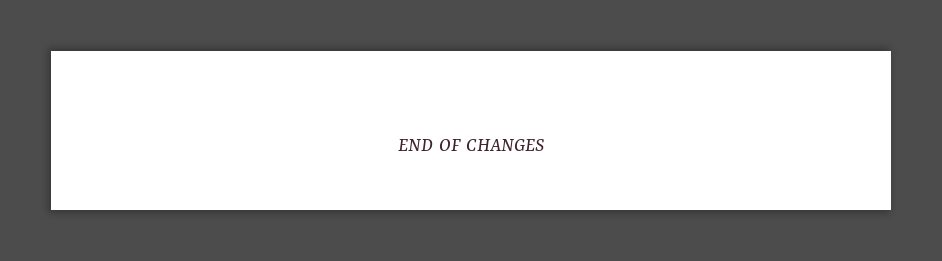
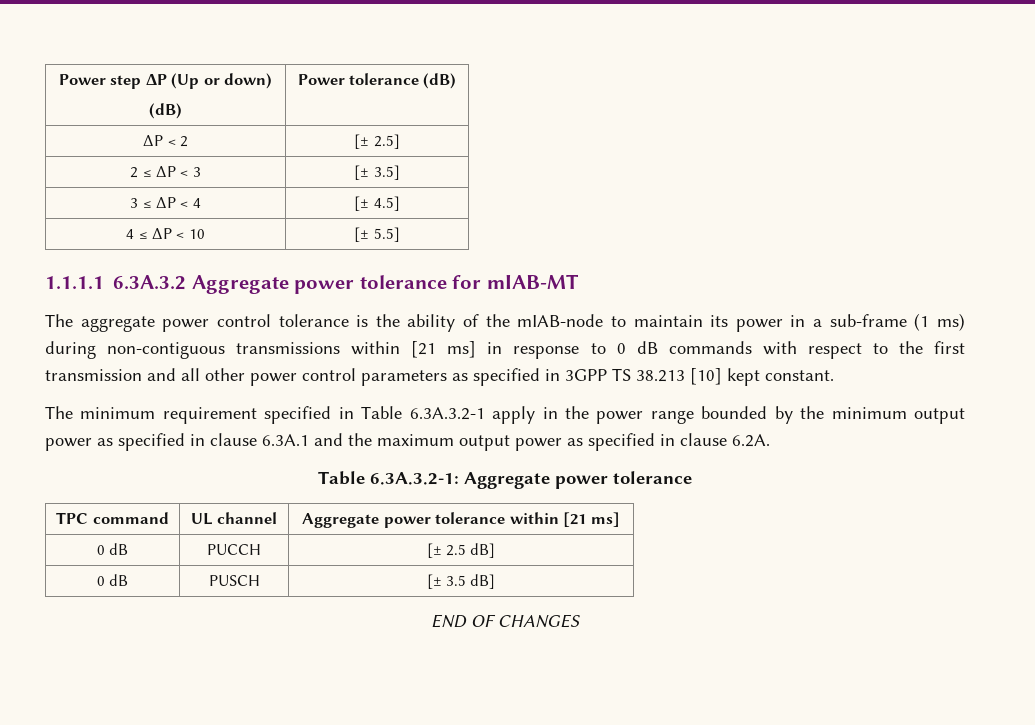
+ Power step ΔP (Up or down)
+ (dB) | Power tolerance (dB)
+ ΔP < 2 | [± 2.5]
+ 2 ≤ ΔP < 3 | [± 3.5]
+ 3 ≤ ΔP < 4 | [± 4.5]
+ 4 ≤ ΔP < 10 | [± 5.5]
+ 1.1.1.1 6.3A.3.2 Aggregate power tolerance for mIAB-MT
+ The aggregate power control tolerance is the ability of the mIAB-node to maintain its power in a sub-frame (1 ms) during non-contiguous transmissions within [21 ms] in response to 0 dB commands with respect to the first transmission and all other power control parameters as specified in 3GPP TS 38.213 [10] kept constant.
+ The minimum requirement specified in Table 6.3A.3.2-1 apply in the power range bounded by the minimum output power as specified in clause 6.3A.1 and the maximum output power as specified in clause 6.2A.
+ Table 6.3A.3.2-1: Aggregate power tolerance
+ TPC command | UL channel | Aggregate power tolerance within [21 ms]
+ 0 dB | PUCCH | [± 2.5 dB]
+ 0 dB | PUSCH | [± 3.5 dB]

